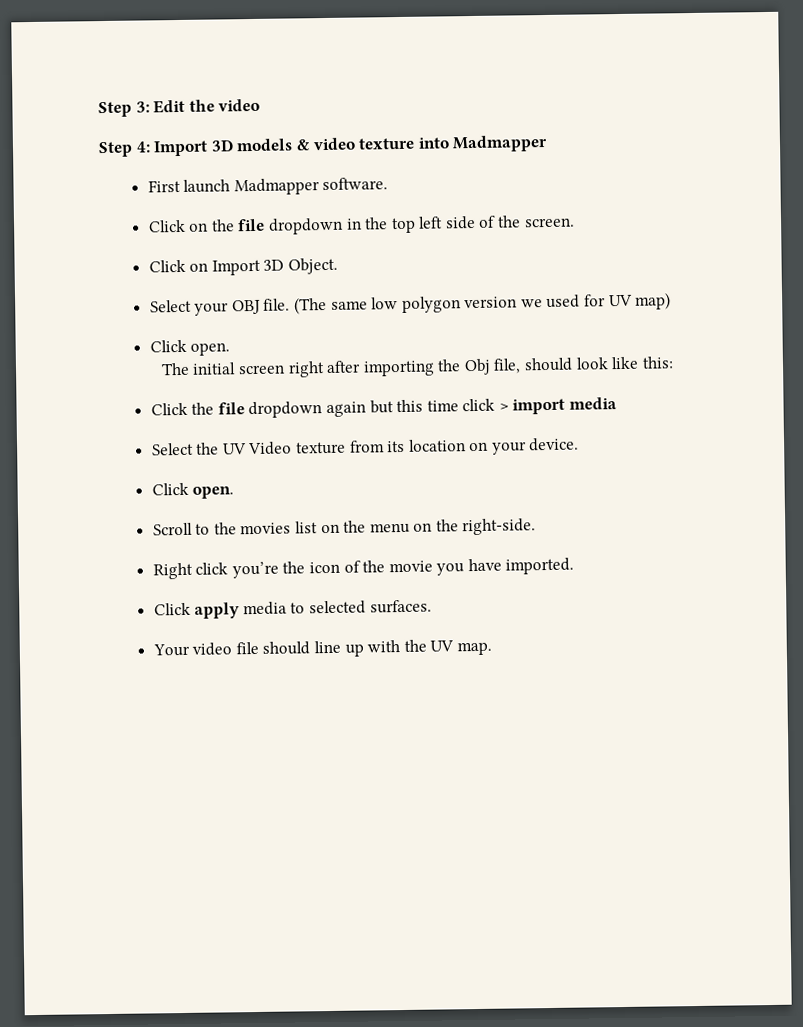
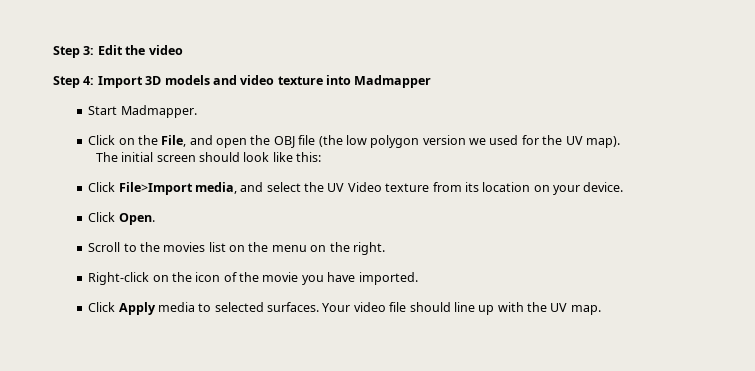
- Step 4: Import 3D models & video texture into Madmapper
+ Step 4: Import 3D models and video texture into Madmapper
- First launch Madmapper software.
+ Start Madmapper.
- Click on the file dropdown in the top left side of the screen.
- Click on Import 3D Object.
- Select your OBJ file. (The same low polygon version we used for UV map)
- Click open.
+ Click on the File, and open the OBJ file (the low polygon version we used for the UV map).
- The initial screen right after importing the Obj file, should look like this:
+ The initial screen should look like this:
- Click the file dropdown again but this time click > import media
- Select the UV Video texture from its location on your device.
- Click open.
+ Click File>Import media, and select the UV Video texture from its location on your device.
+ Click Open.
- Scroll to the movies list on the menu on the right-side.
- Right click you’re the icon of the movie you have imported.
+ Scroll to the movies list on the menu on the right.
+ Right-click on the icon of the movie you have imported.
- Click apply media to selected surfaces.
- Your video file should line up with the UV map.
+ Click Apply media to selected surfaces. Your video file should line up with the UV map.

